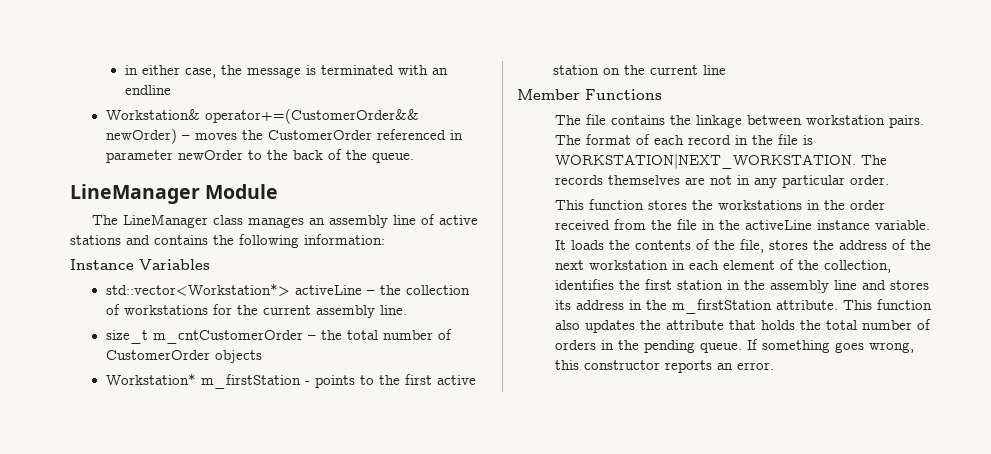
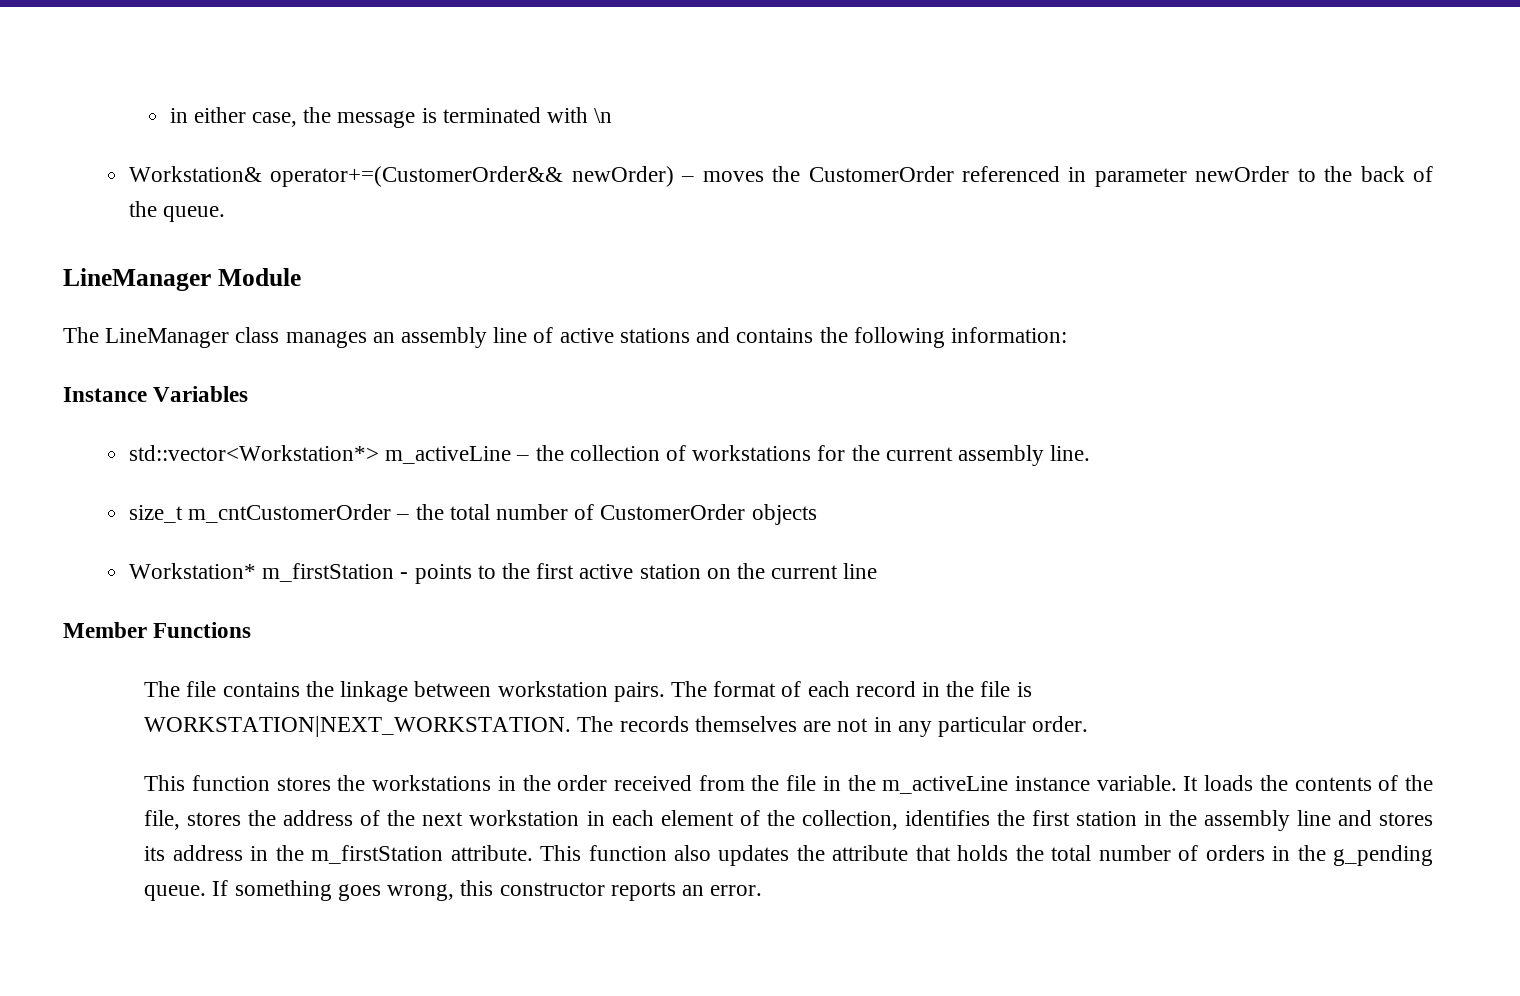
- in either case, the message is terminated with an endline
+ in either case, the message is terminated with \n
- std::vector<Workstation*> activeLine – the collection of workstations for the current assembly line.
+ std::vector<Workstation*> m_activeLine – the collection of workstations for the current assembly line.
- This function stores the workstations in the order received from the file in the activeLine instance variable.
+ This function stores the workstations in the order received from the file in the m_activeLine instance variable.
- This function also updates the attribute that holds the total number of orders in the pending queue.
+ This function also updates the attribute that holds the total number of orders in the g_pending queue.

